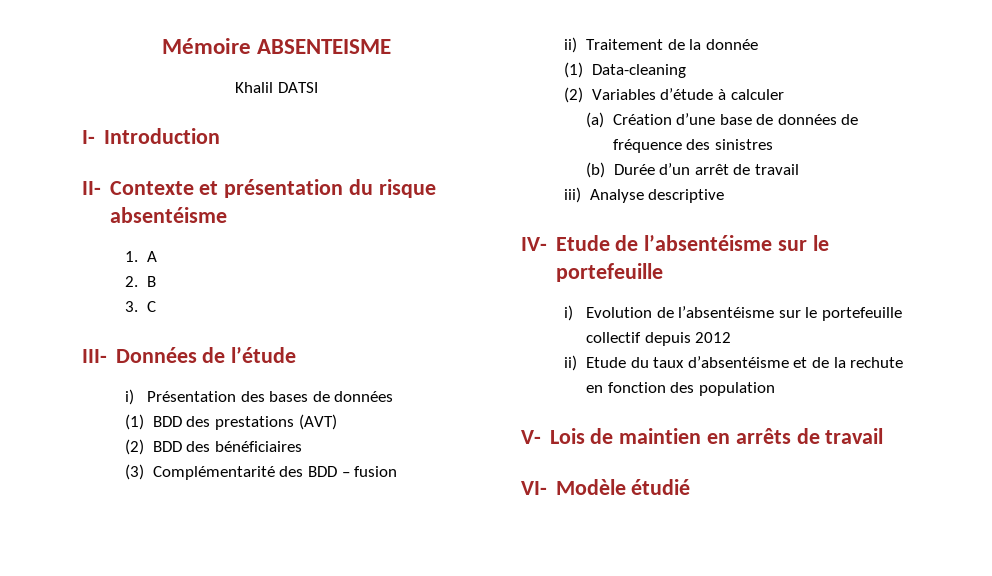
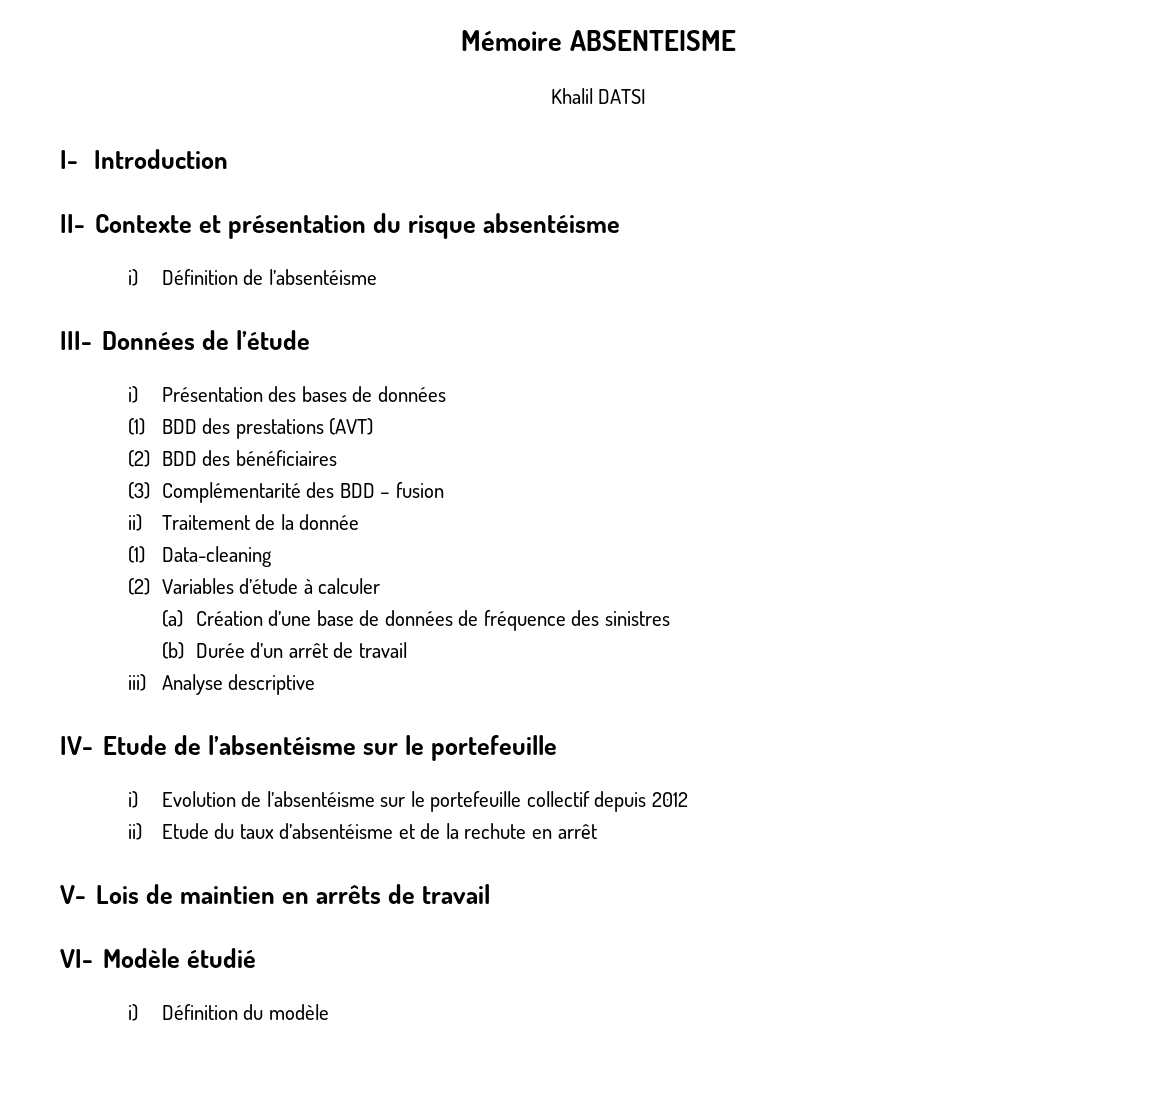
- 1. A
- 2. B
- 3. C
+ i) Définition de l’absentéisme
- ii) Etude du taux d’absentéisme et de la rechute en fonction des population
+ ii) Etude du taux d’absentéisme et de la rechute en arrêt
+ i) Définition du modèle

